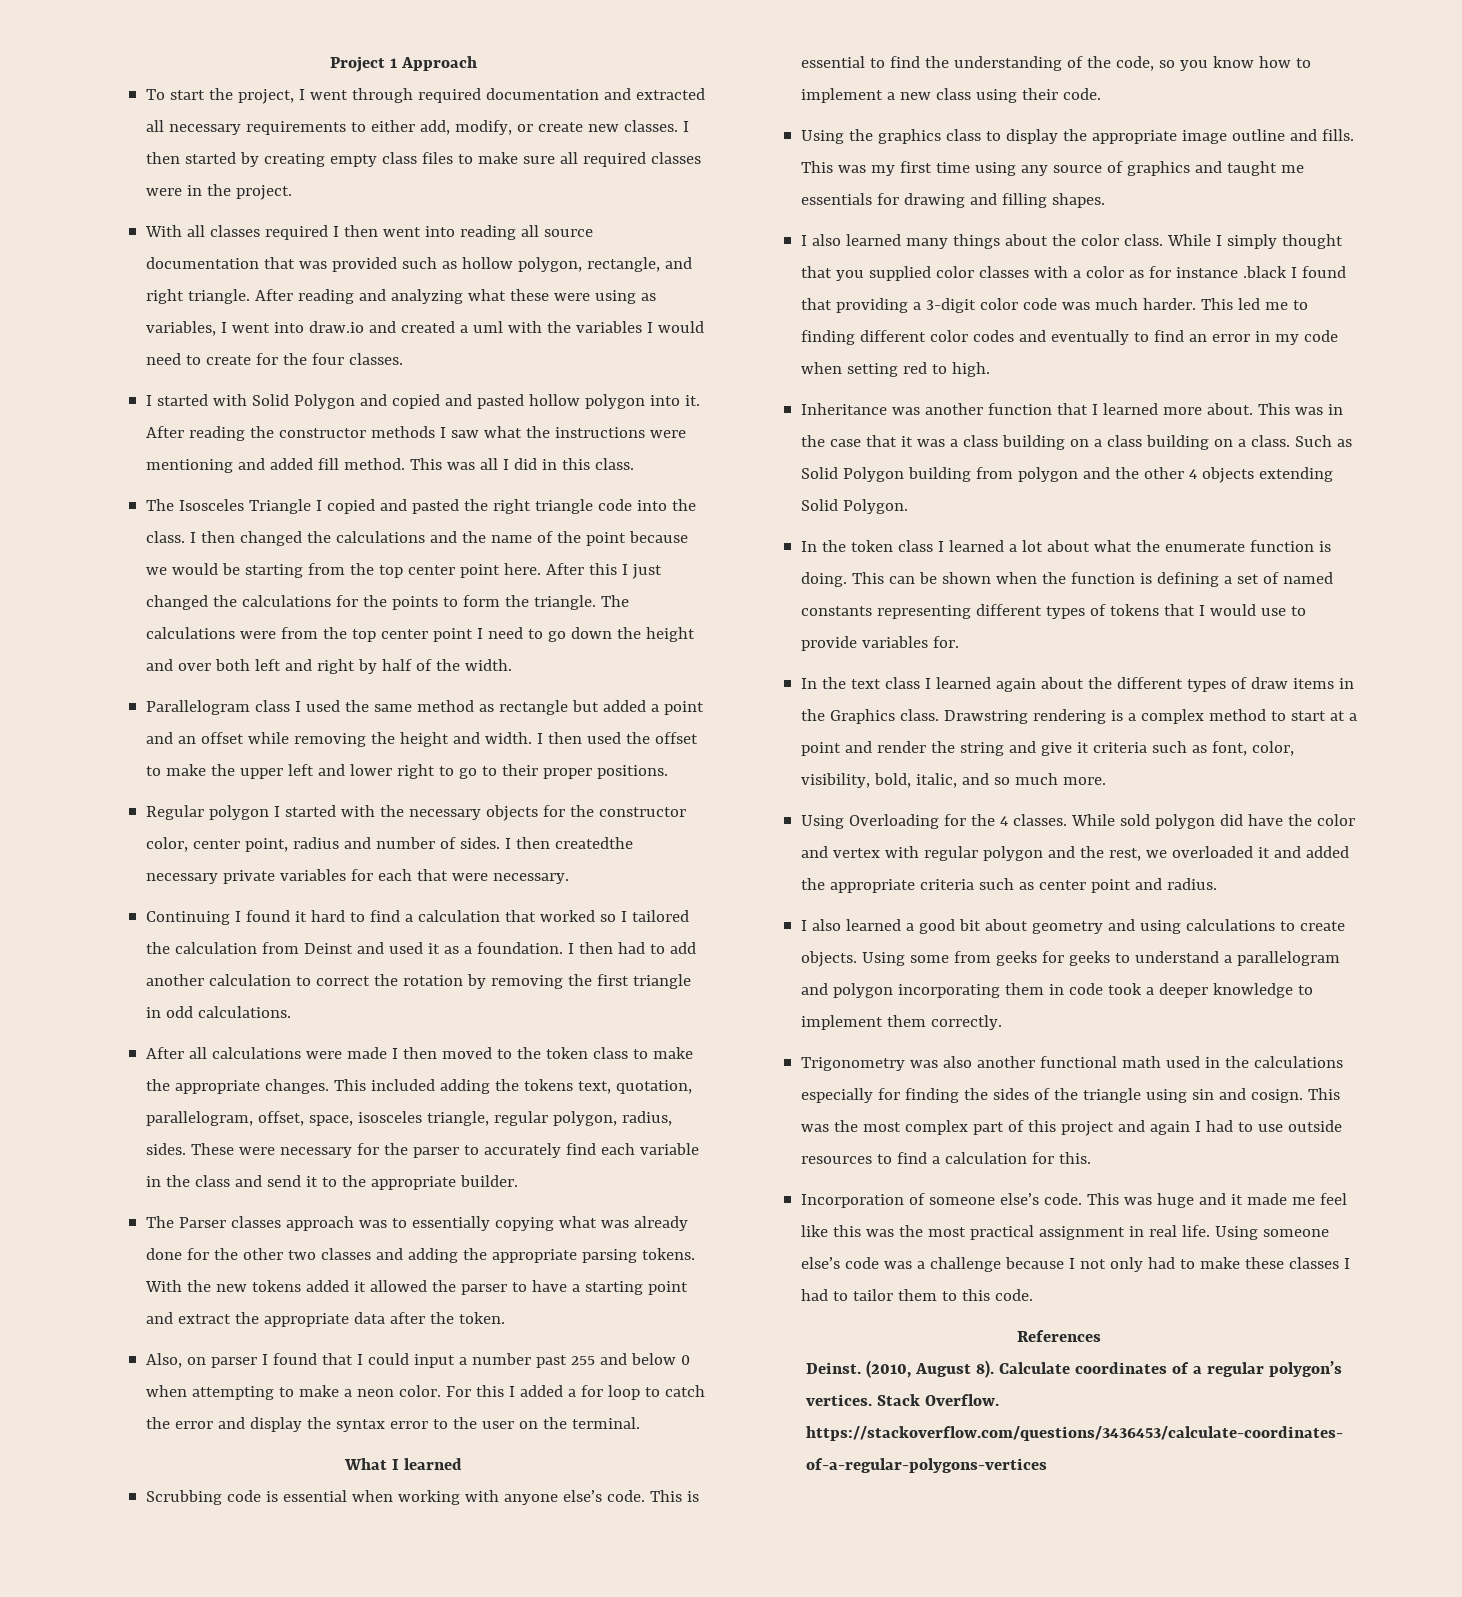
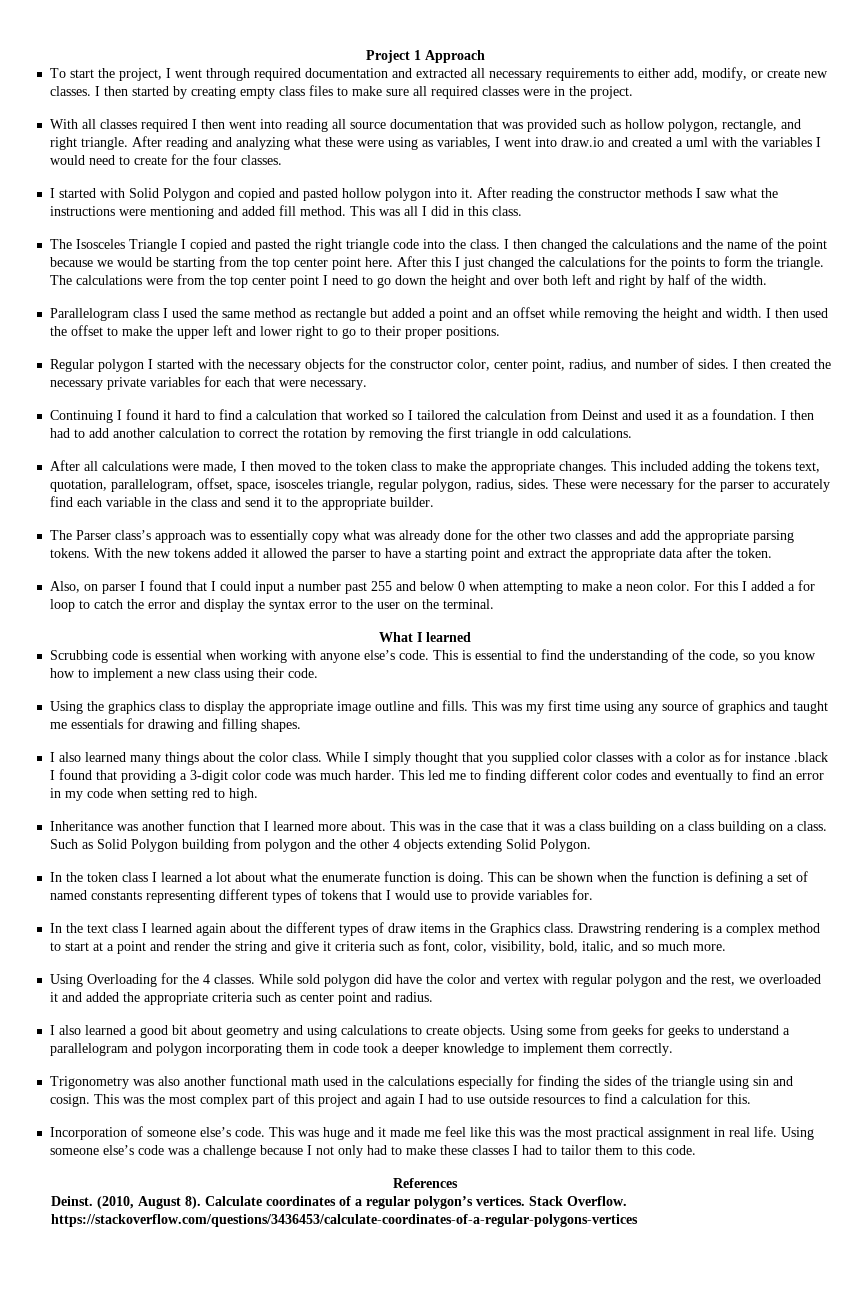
- Regular polygon I started with the necessary objects for the constructor color, center point, radius and number of sides.
+ Regular polygon I started with the necessary objects for the constructor color, center point, radius, and number of sides.
- I then createdthe necessary private variables for each that were necessary.
+ I then created the necessary private variables for each that were necessary.
- After all calculations were made I then moved to the token class to make the appropriate changes.
+ After all calculations were made, I then moved to the token class to make the appropriate changes.
- The Parser classes approach was to essentially copying what was already done for the other two classes and adding the appropriate parsing tokens.
+ The Parser class’s approach was to essentially copy what was already done for the other two classes and add the appropriate parsing tokens.

